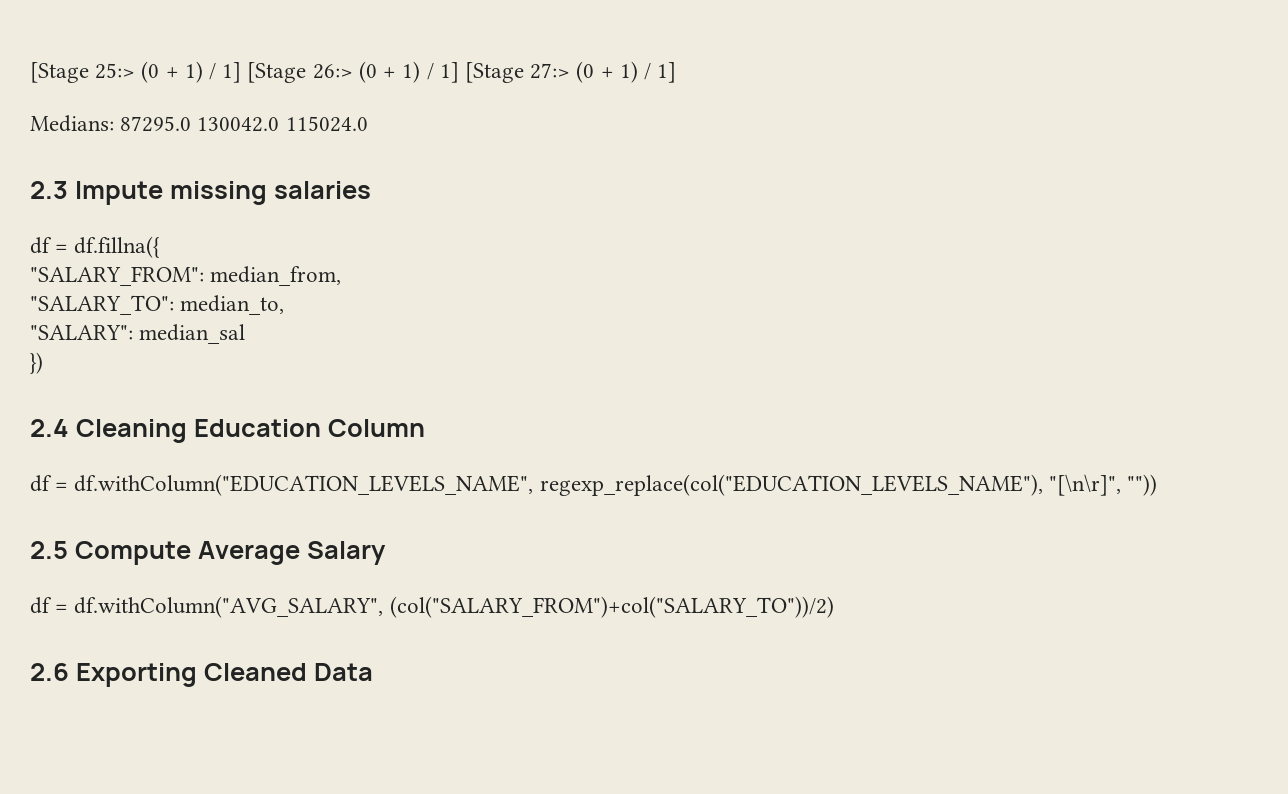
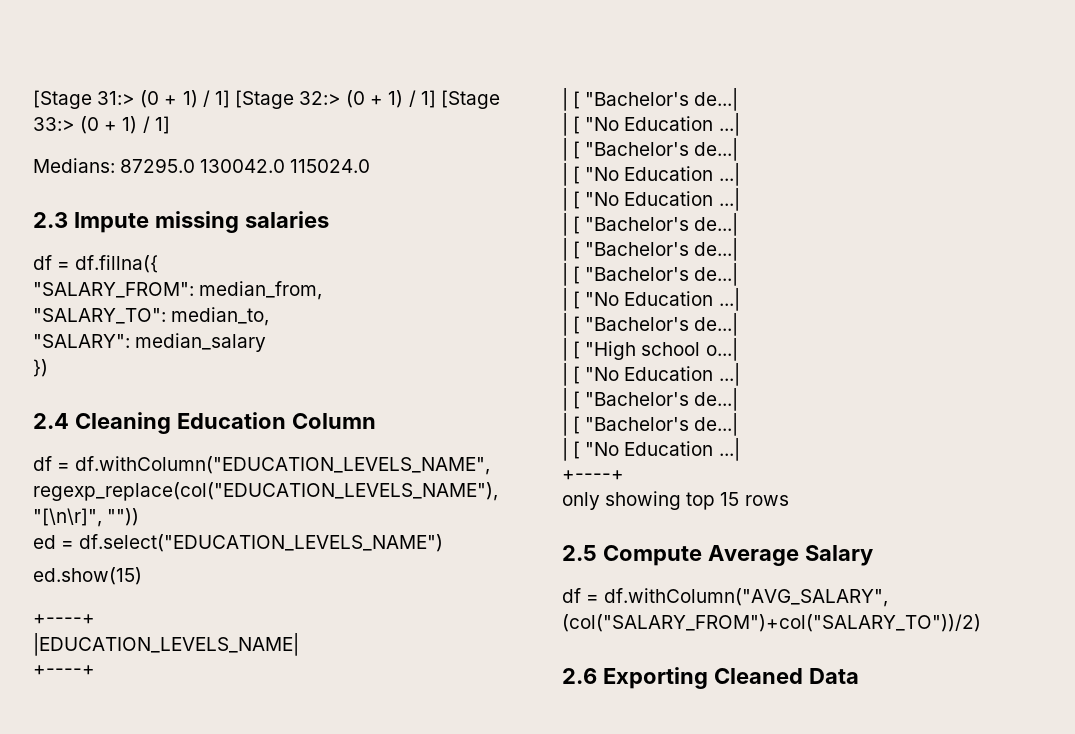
- [Stage 25:> (0 + 1) / 1] [Stage 26:> (0 + 1) / 1] [Stage 27:> (0 + 1) / 1]
+ [Stage 31:> (0 + 1) / 1] [Stage 32:> (0 + 1) / 1] [Stage 33:> (0 + 1) / 1]
- "SALARY": median_sal
+ "SALARY": median_salary
+ ed = df.select("EDUCATION_LEVELS_NAME")
+ ed.show(15)
+ +----+
+ |EDUCATION_LEVELS_NAME|
+ +----+
+ | [ "Bachelor's de...|
+ | [ "No Education ...|
+ | [ "Bachelor's de...|
+ | [ "No Education ...|
+ | [ "No Education ...|
+ | [ "Bachelor's de...|
+ | [ "Bachelor's de...|
+ | [ "Bachelor's de...|
+ | [ "No Education ...|
+ | [ "Bachelor's de...|
+ | [ "High school o...|
+ | [ "No Education ...|
+ | [ "Bachelor's de...|
+ | [ "Bachelor's de...|
+ | [ "No Education ...|
+ +----+
+ only showing top 15 rows

